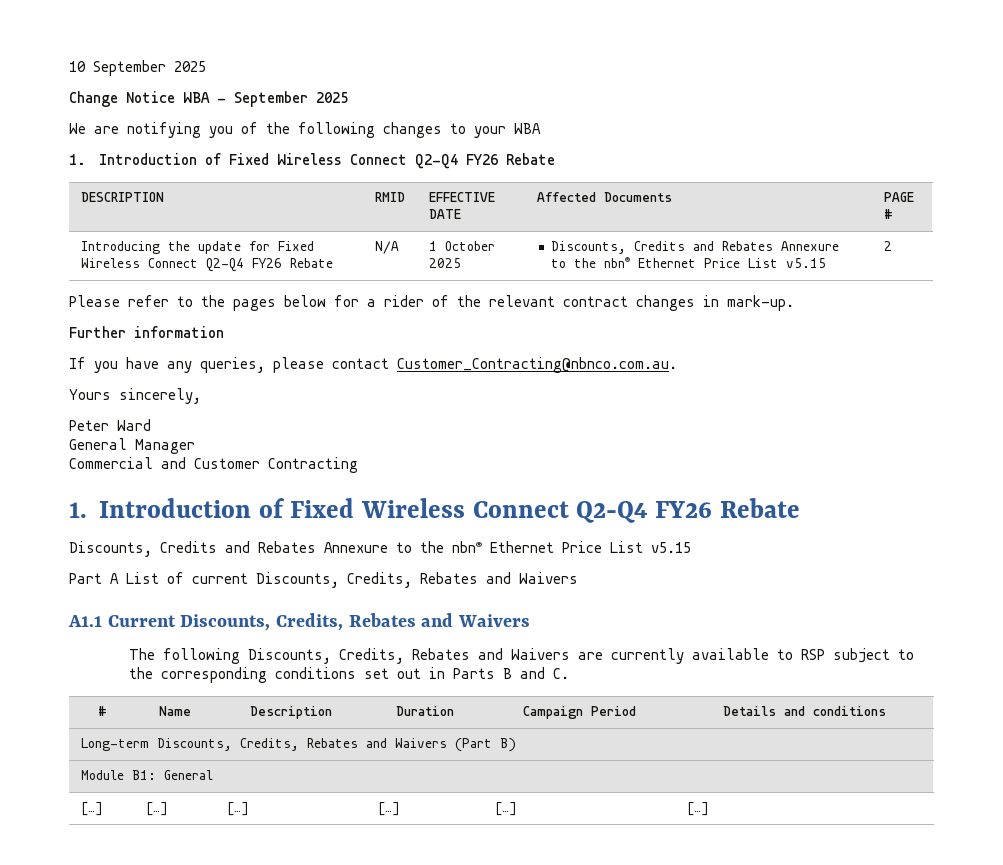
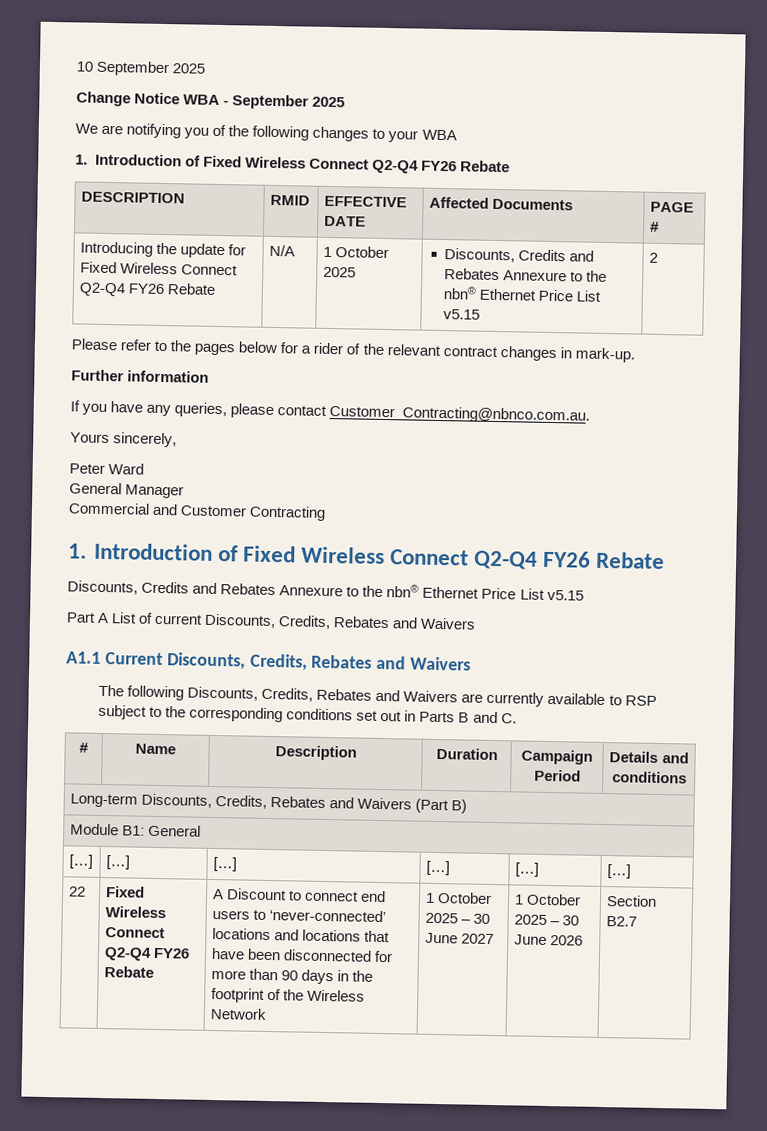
+ 22 | Fixed Wireless Connect Q2-Q4 FY26 Rebate | A Discount to connect end users to ‘never-connected’ locations and locations that have been disconnected for more than 90 days in the footprint of the Wireless Network | 1 October 2025 – 30 June 2027 | 1 October 2025 – 30 June 2026 | Section B2.7

